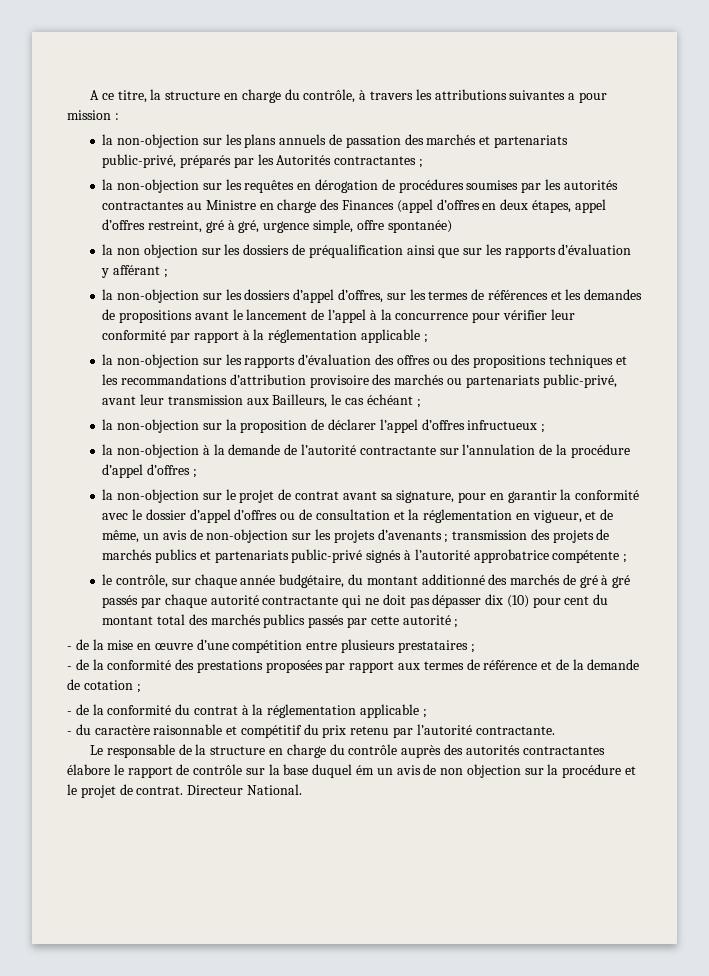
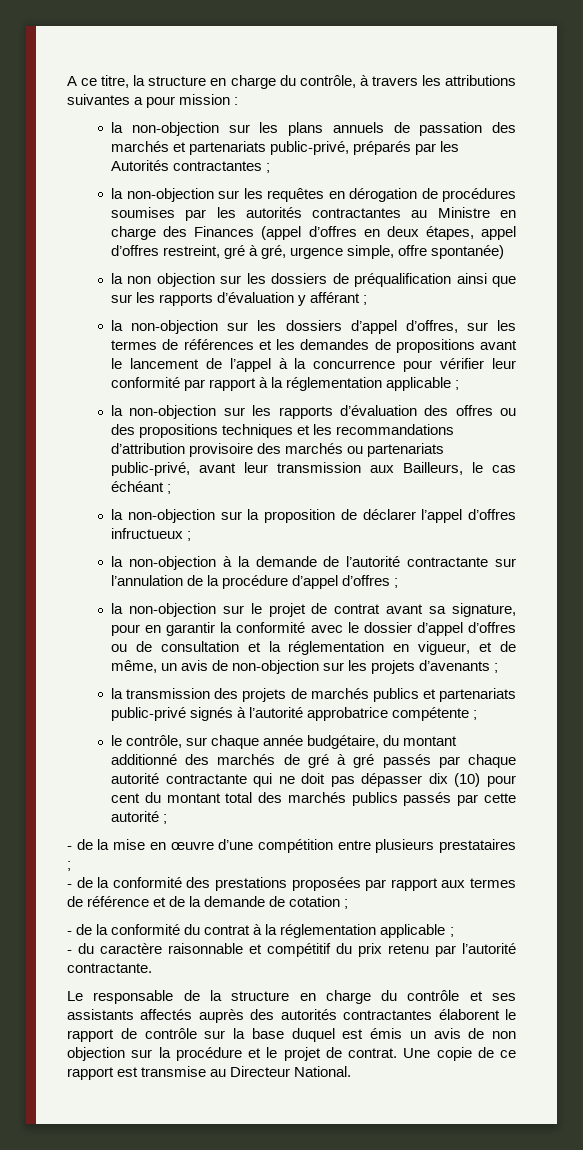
- la non-objection sur le projet de contrat avant sa signature, pour en garantir la conformité avec le dossier d’appel d’offres ou de consultation et la réglementation en vigueur, et de même, un avis de non-objection sur les projets d’avenants ; transmission des projets de marchés publics et partenariats public-privé signés à l’autorité approbatrice compétente ;
+ la non-objection sur le projet de contrat avant sa signature, pour en garantir la conformité avec le dossier d’appel d’offres ou de consultation et la réglementation en vigueur, et de même, un avis de non-objection sur les projets d’avenants ;
+ la transmission des projets de marchés publics et partenariats public-privé signés à l’autorité approbatrice compétente ;
- Le responsable de la structure en charge du contrôle auprès des autorités contractantes élabore le rapport de contrôle sur la base duquel ém un avis de non objection sur la procédure et le projet de contrat.
+ Le responsable de la structure en charge du contrôle et ses assistants affectés auprès des autorités contractantes élaborent le rapport de contrôle sur la base duquel est émis un avis de non objection sur la procédure et le projet de contrat.
- Directeur National.
+ Une copie de ce rapport est transmise au Directeur National.

